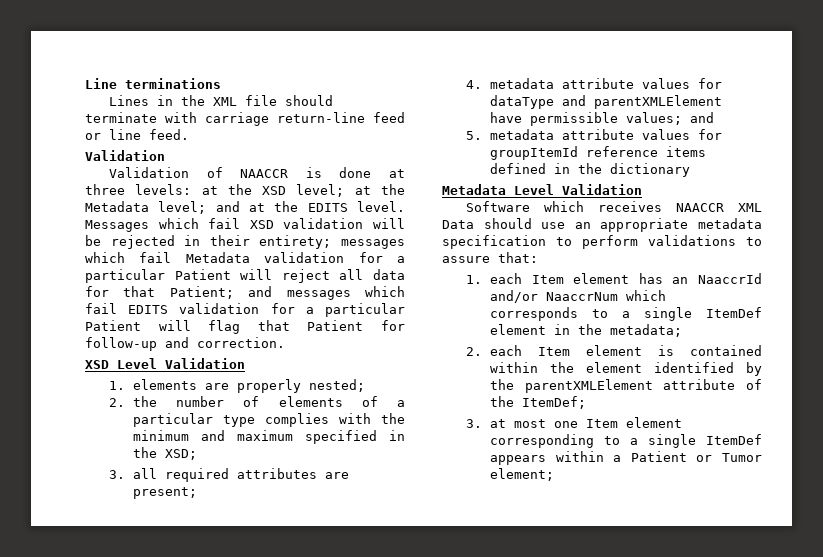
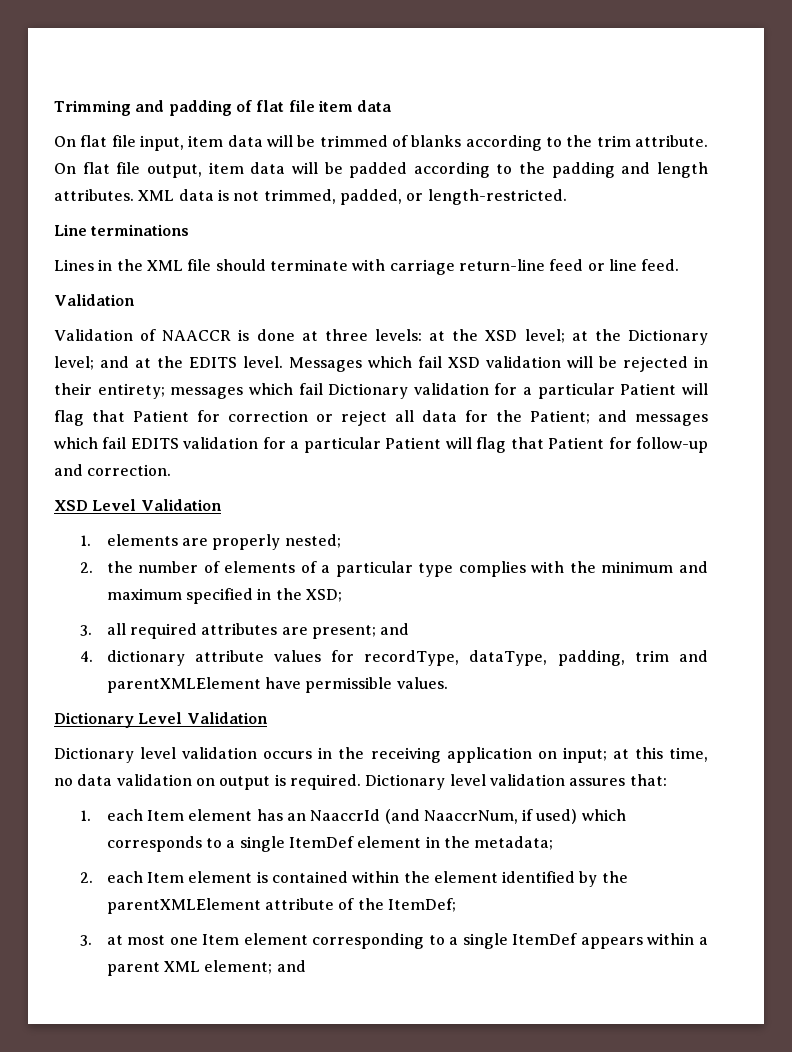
+ Trimming and padding of flat file item data
+ On flat file input, item data will be trimmed of blanks according to the trim attribute. On flat file output, item data will be padded according to the padding and length attributes. XML data is not trimmed, padded, or length-restricted.
- Validation of NAACCR is done at three levels: at the XSD level; at the Metadata level; and at the EDITS level.
+ Validation of NAACCR is done at three levels: at the XSD level; at the Dictionary level; and at the EDITS level.
- Messages which fail XSD validation will be rejected in their entirety; messages which fail Metadata validation for a particular Patient will reject all data for that Patient; and messages which fail EDITS validation for a particular Patient will flag that Patient for follow-up and correction.
+ Messages which fail XSD validation will be rejected in their entirety; messages which fail Dictionary validation for a particular Patient will flag that Patient for correction or reject all data for the Patient; and messages which fail EDITS validation for a particular Patient will flag that Patient for follow-up and correction.
- 3. all required attributes are present;
+ 3. all required attributes are present; and
- 4. metadata attribute values for dataType and parentXMLElement have permissible values; and
- 5. metadata attribute values for groupItemId reference items defined in the dictionary
- Metadata Level Validation
- Software which receives NAACCR XML Data should use an appropriate metadata specification to perform validations to assure that:
+ 4. dictionary attribute values for recordType, dataType, padding, trim and parentXMLElement have permissible values.
+ Dictionary Level Validation
+ Dictionary level validation occurs in the receiving application on input; at this time, no data validation on output is required. Dictionary level validation assures that:
- 1. each Item element has an NaaccrId and/or NaaccrNum which corresponds to a single ItemDef element in the metadata;
+ 1. each Item element has an NaaccrId (and NaaccrNum, if used) which corresponds to a single ItemDef element in the metadata;
- 3. at most one Item element corresponding to a single ItemDef appears within a Patient or Tumor element;
+ 3. at most one Item element corresponding to a single ItemDef appears within a parent XML element; and

